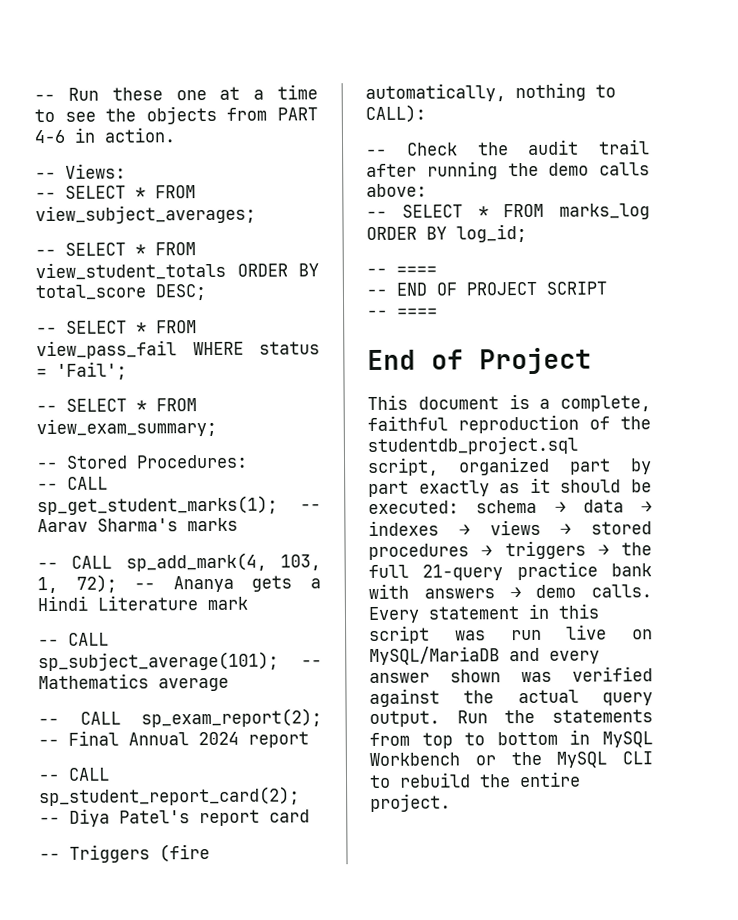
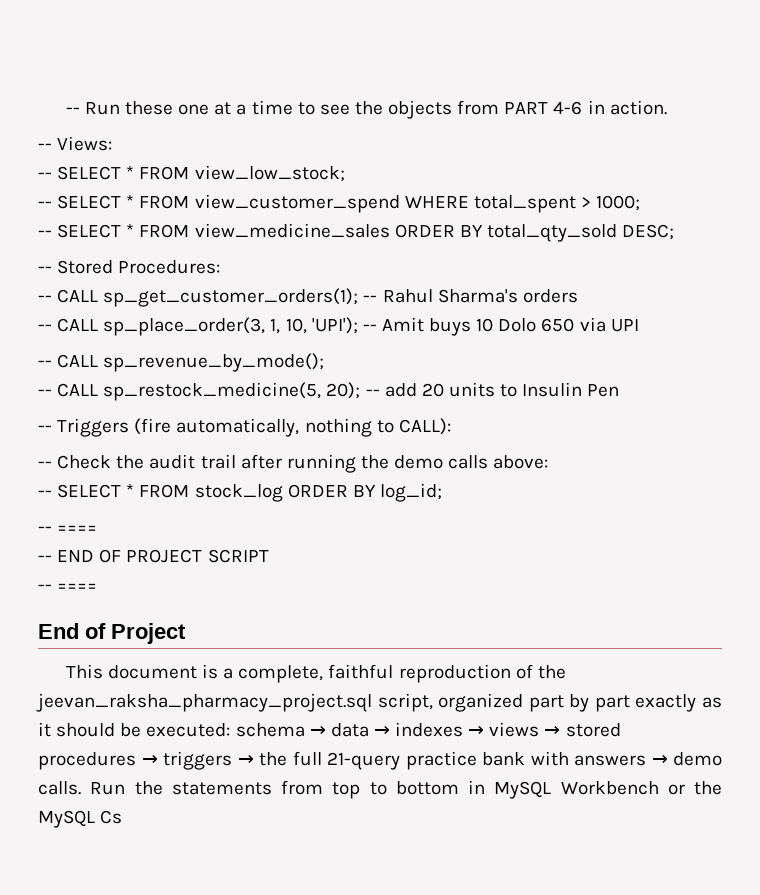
- -- SELECT * FROM view_subject_averages;
- -- SELECT * FROM view_student_totals ORDER BY total_score DESC;
- -- SELECT * FROM view_pass_fail WHERE status = 'Fail';
- -- SELECT * FROM view_exam_summary;
+ -- SELECT * FROM view_low_stock;
+ -- SELECT * FROM view_customer_spend WHERE total_spent > 1000;
+ -- SELECT * FROM view_medicine_sales ORDER BY total_qty_sold DESC;
- -- CALL sp_get_student_marks(1); -- Aarav Sharma's marks
- -- CALL sp_add_mark(4, 103, 1, 72); -- Ananya gets a Hindi Literature mark
- -- CALL sp_subject_average(101); -- Mathematics average
- -- CALL sp_exam_report(2); -- Final Annual 2024 report
- -- CALL sp_student_report_card(2); -- Diya Patel's report card
+ -- CALL sp_get_customer_orders(1); -- Rahul Sharma's orders
+ -- CALL sp_place_order(3, 1, 10, 'UPI'); -- Amit buys 10 Dolo 650 via UPI
+ -- CALL sp_revenue_by_mode();
+ -- CALL sp_restock_medicine(5, 20); -- add 20 units to Insulin Pen
- -- SELECT * FROM marks_log ORDER BY log_id;
+ -- SELECT * FROM stock_log ORDER BY log_id;
- This document is a complete, faithful reproduction of the studentdb_project.sql script, organized part by part exactly as it should be executed: schema → data → indexes → views → stored procedures → triggers → the full 21-query practice bank with answers → demo calls.
+ This document is a complete, faithful reproduction of the jeevan_raksha_pharmacy_project.sql script, organized part by part exactly as it should be executed: schema → data → indexes → views → stored procedures → triggers → the full 21-query practice bank with answers → demo calls.
- Every statement in this script was run live on MySQL/MariaDB and every answer shown was verified against the actual query output.
- Run the statements from top to bottom in MySQL Workbench or the MySQL CLI to rebuild the entire project.
+ Run the statements from top to bottom in MySQL Workbench or the MySQL Cs

